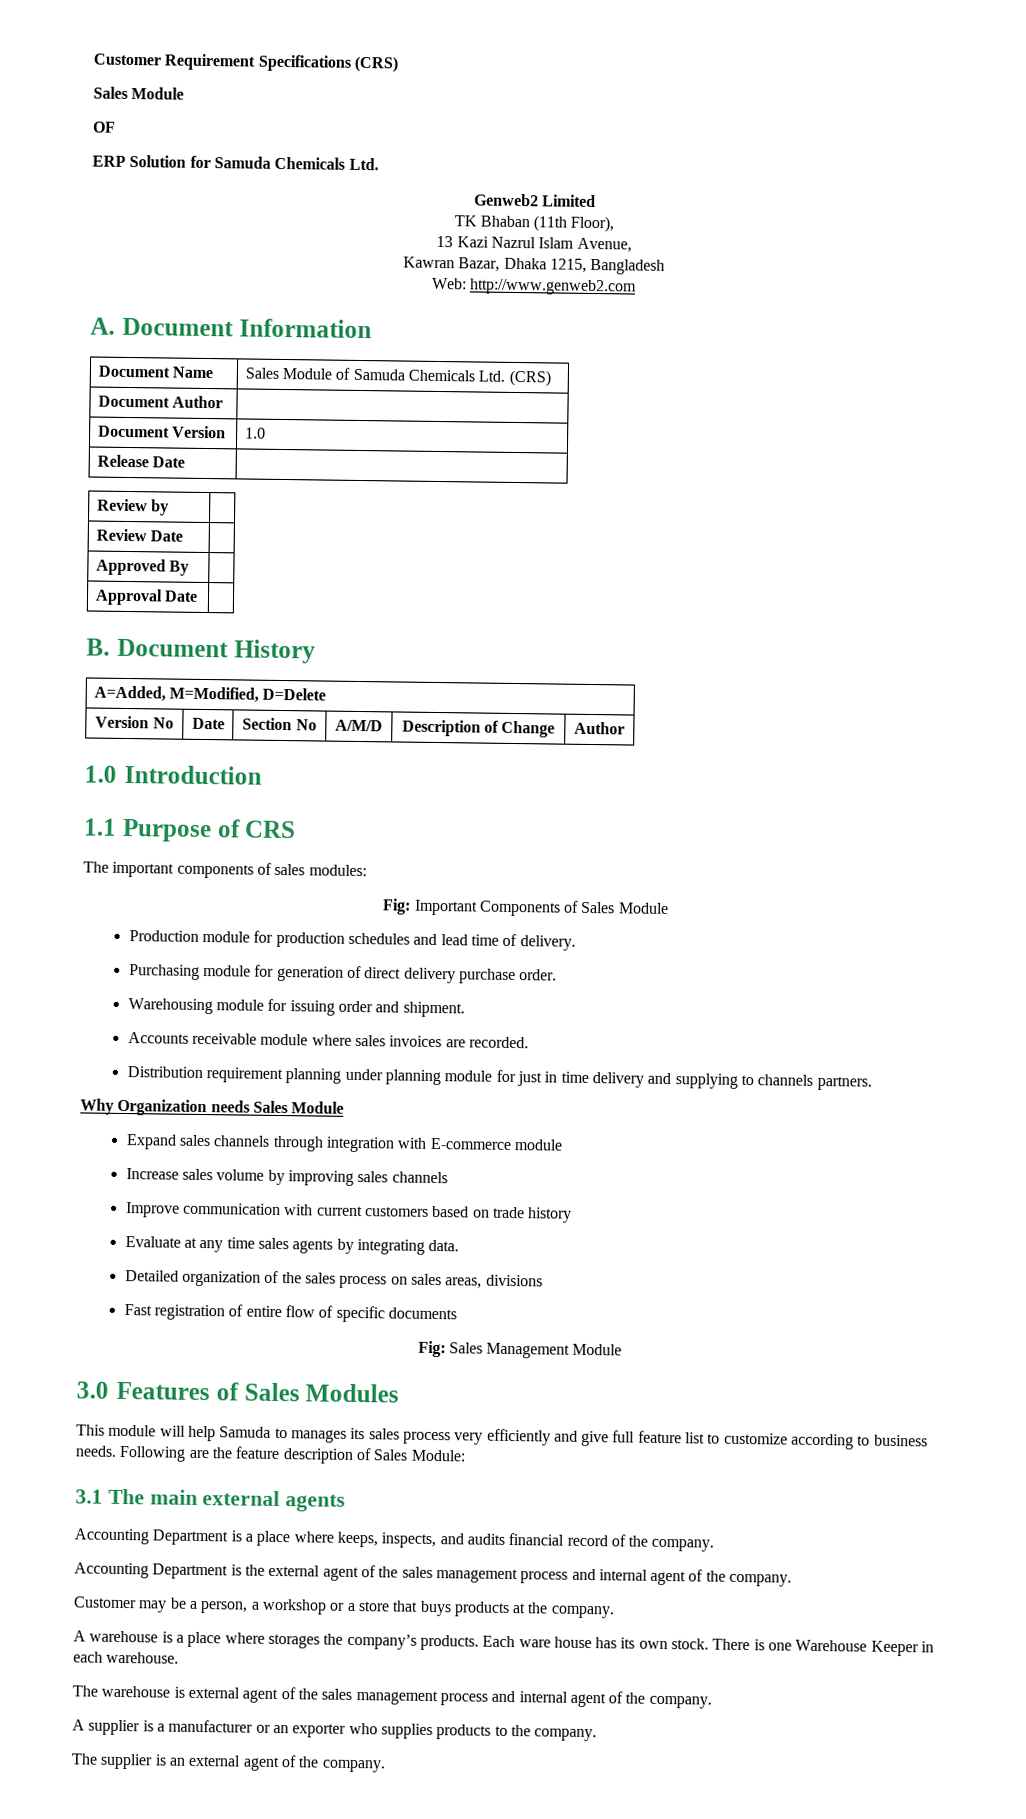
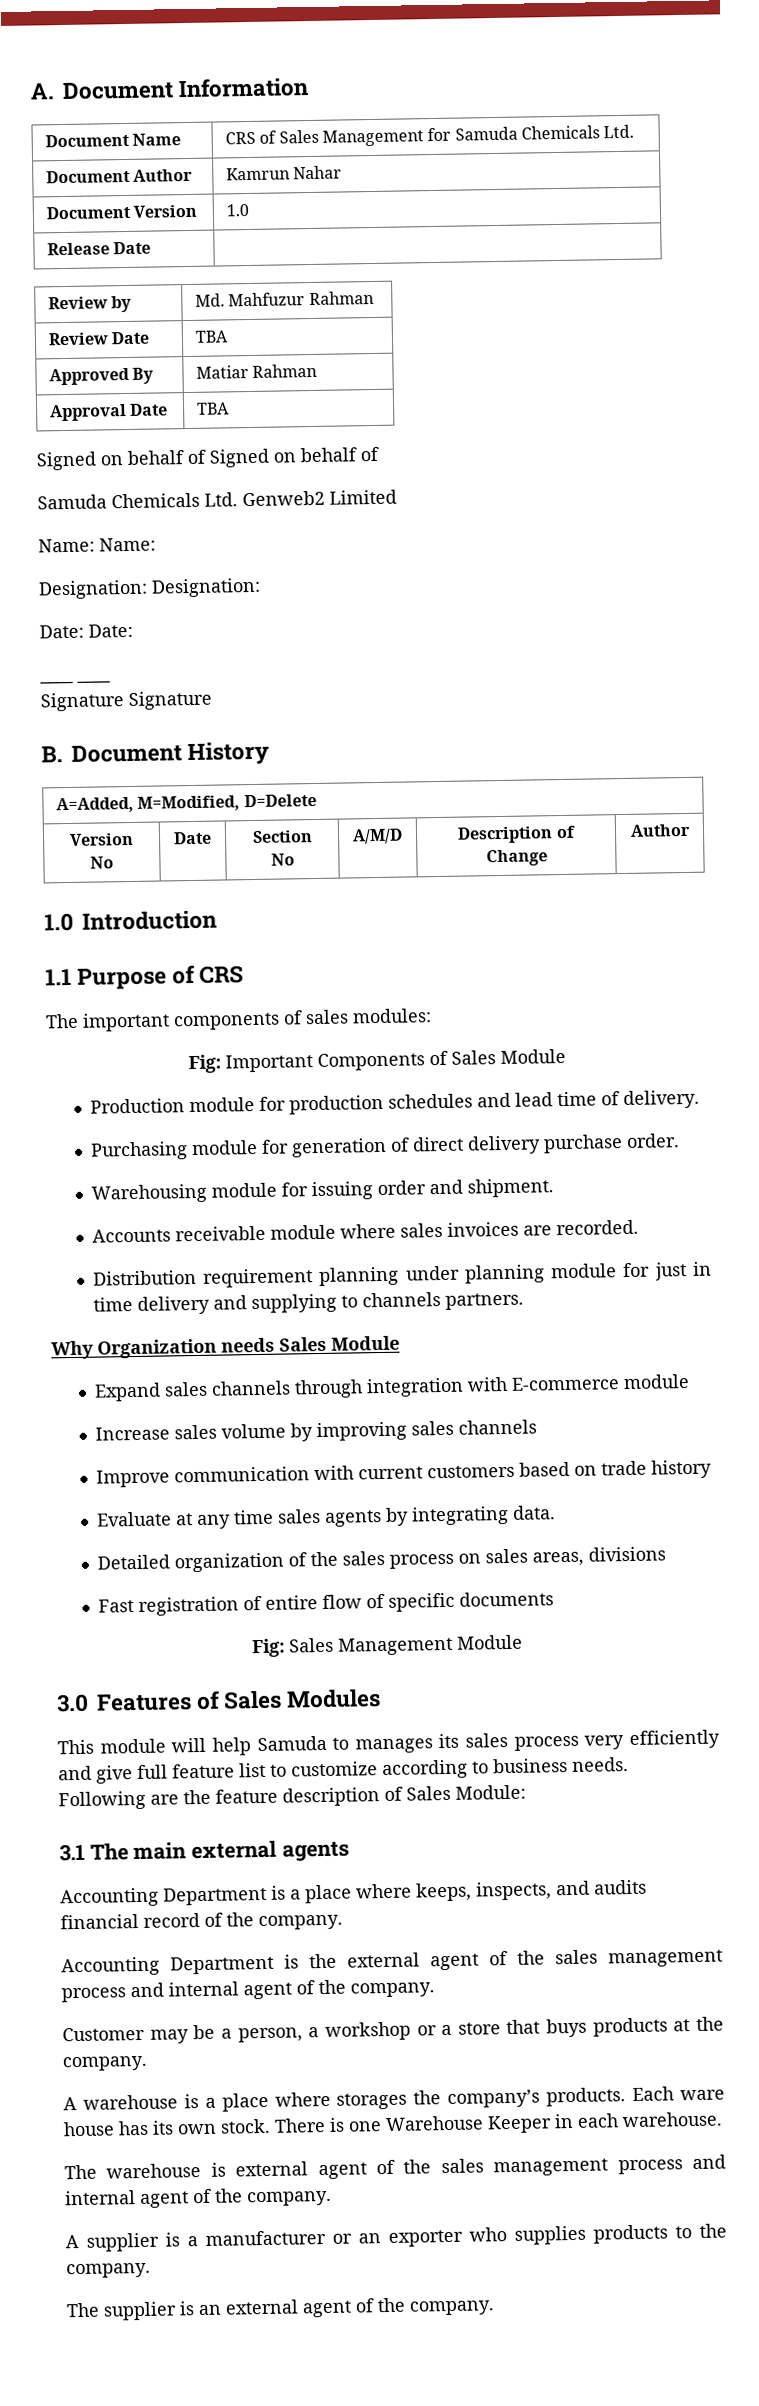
- Customer Requirement Specifications (CRS)
- Sales Module
- OF
- ERP Solution for Samuda Chemicals Ltd.
- Genweb2 Limited
- TK Bhaban (11th Floor),
- 13 Kazi Nazrul Islam Avenue,
- Kawran Bazar, Dhaka 1215, Bangladesh
- Web: http://www.genweb2.com
- Document Name | Sales Module of Samuda Chemicals Ltd. (CRS)
+ Document Name | CRS of Sales Management for Samuda Chemicals Ltd.
- Document Author |
+ Document Author | Kamrun Nahar
- Review by |
+ Review by | Md. Mahfuzur Rahman
- Review Date |
+ Review Date | TBA
- Approved By |
+ Approved By | Matiar Rahman
- Approval Date |
+ Approval Date | TBA
+ Signed on behalf of Signed on behalf of
+ Samuda Chemicals Ltd. Genweb2 Limited
+ Name: Name:
+ Designation: Designation:
+ Date: Date:
+ ____ ____
+ Signature Signature

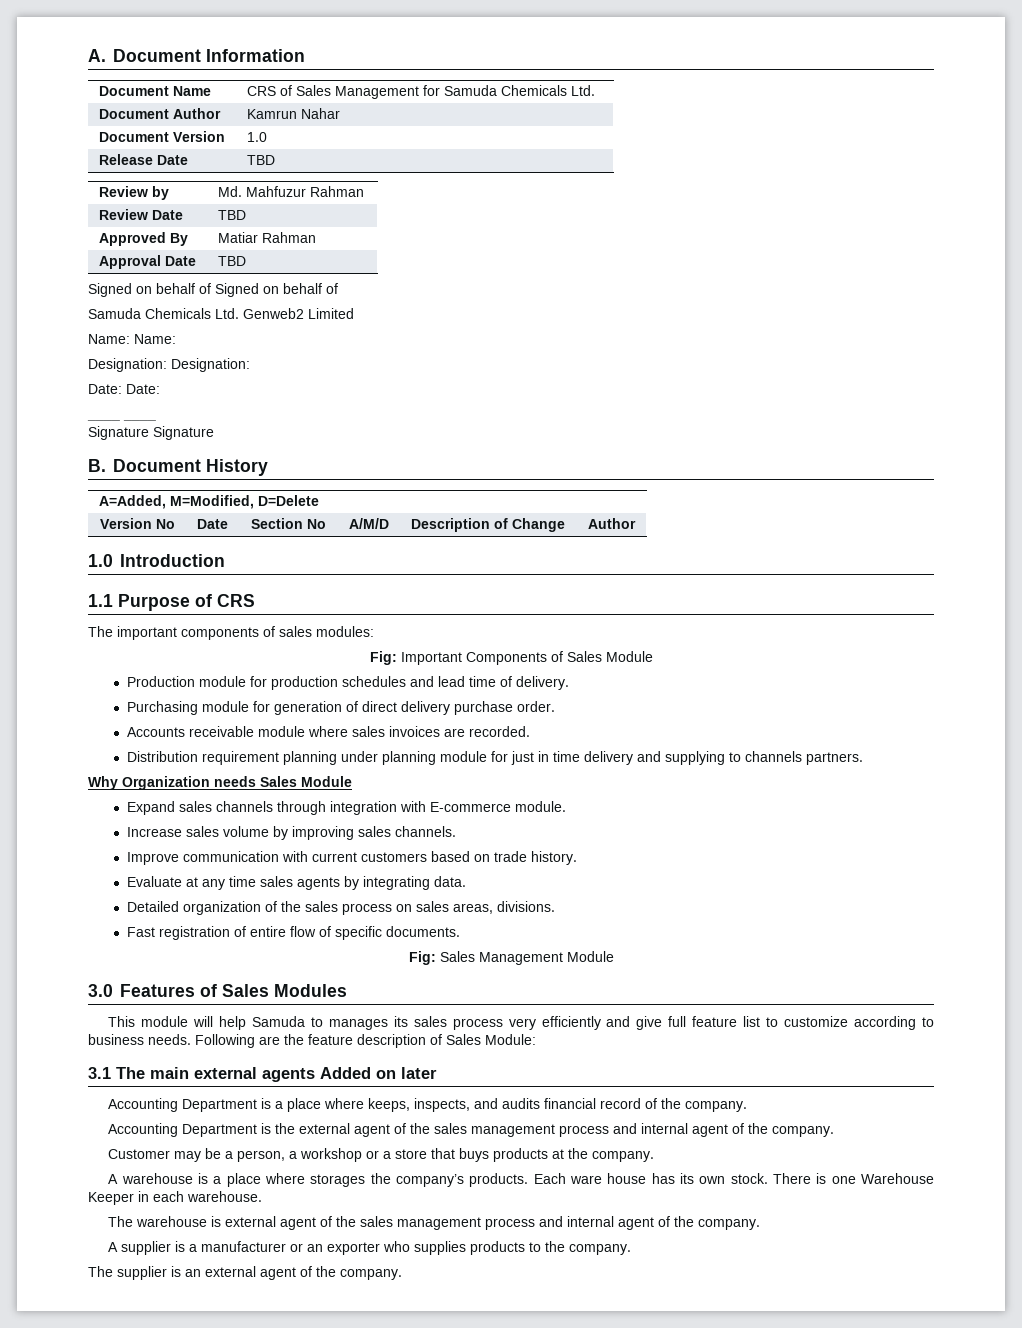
- Release Date |
+ Release Date | TBD
- Review Date | TBA
+ Review Date | TBD
- Approval Date | TBA
+ Approval Date | TBD
- Warehousing module for issuing order and shipment.
- Expand sales channels through integration with E-commerce module
+ Expand sales channels through integration with E-commerce module.
- Increase sales volume by improving sales channels
+ Increase sales volume by improving sales channels.
- Improve communication with current customers based on trade history
+ Improve communication with current customers based on trade history.
- Detailed organization of the sales process on sales areas, divisions
+ Detailed organization of the sales process on sales areas, divisions.
- Fast registration of entire flow of specific documents
+ Fast registration of entire flow of specific documents.
- 3.1 The main external agents
+ 3.1 The main external agents Added on later

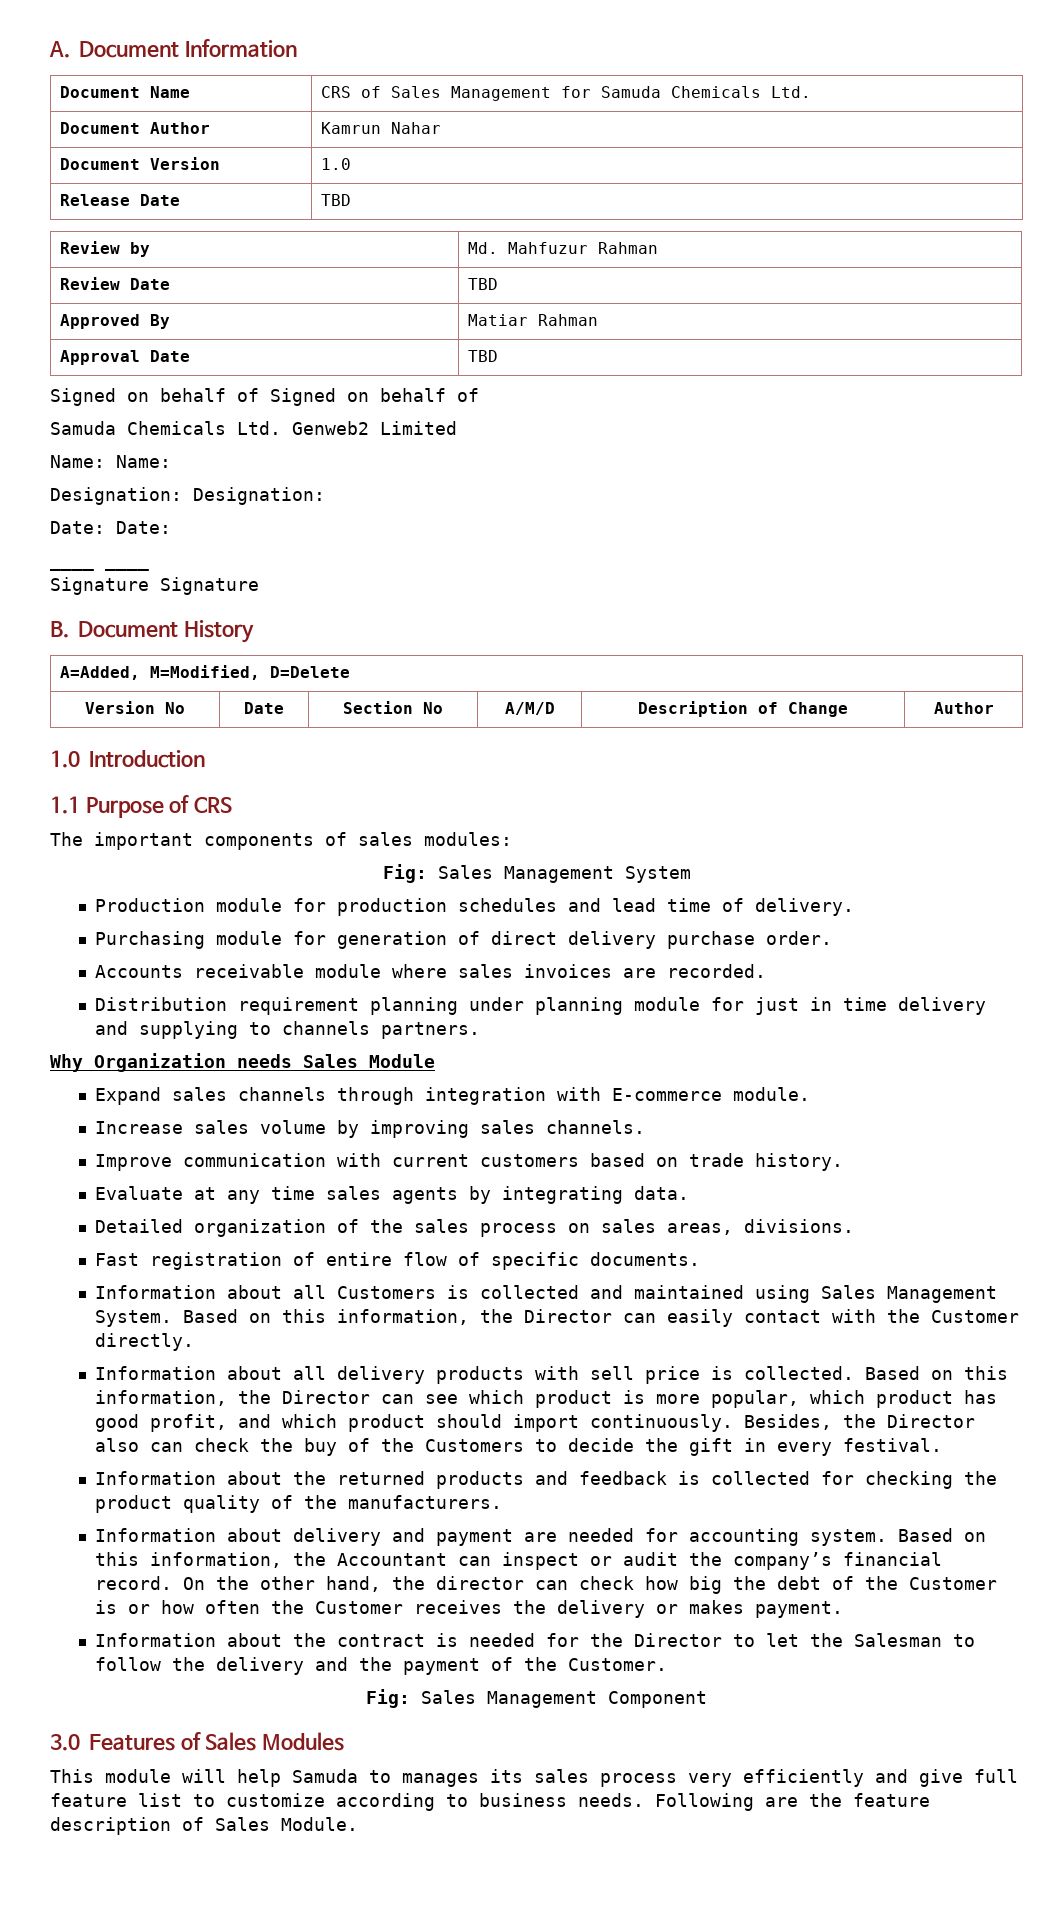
- Fig: Important Components of Sales Module
+ Fig: Sales Management System
- Fig: Sales Management Module
+ Information about all Customers is collected and maintained using Sales Management System. Based on this information, the Director can easily contact with the Customer directly.
+ Information about all delivery products with sell price is collected. Based on this information, the Director can see which product is more popular, which product has good profit, and which product should import continuously. Besides, the Director also can check the buy of the Customers to decide the gift in every festival.
+ Information about the returned products and feedback is collected for checking the product quality of the manufacturers.
+ Information about delivery and payment are needed for accounting system. Based on this information, the Accountant can inspect or audit the company’s financial record. On the other hand, the director can check how big the debt of the Customer is or how often the Customer receives the delivery or makes payment.
+ Information about the contract is needed for the Director to let the Salesman to follow the delivery and the payment of the Customer.
+ Fig: Sales Management Component
- Following are the feature description of Sales Module:
- 3.1 The main external agents Added on later
- Accounting Department is a place where keeps, inspects, and audits financial record of the company.
- Accounting Department is the external agent of the sales management process and internal agent of the company.
- Customer may be a person, a workshop or a store that buys products at the company.
- A warehouse is a place where storages the company’s products. Each ware house has its own stock. There is one Warehouse Keeper in each warehouse.
- The warehouse is external agent of the sales management process and internal agent of the company.
- A supplier is a manufacturer or an exporter who supplies products to the company.
- The supplier is an external agent of the company.
+ Following are the feature description of Sales Module.

